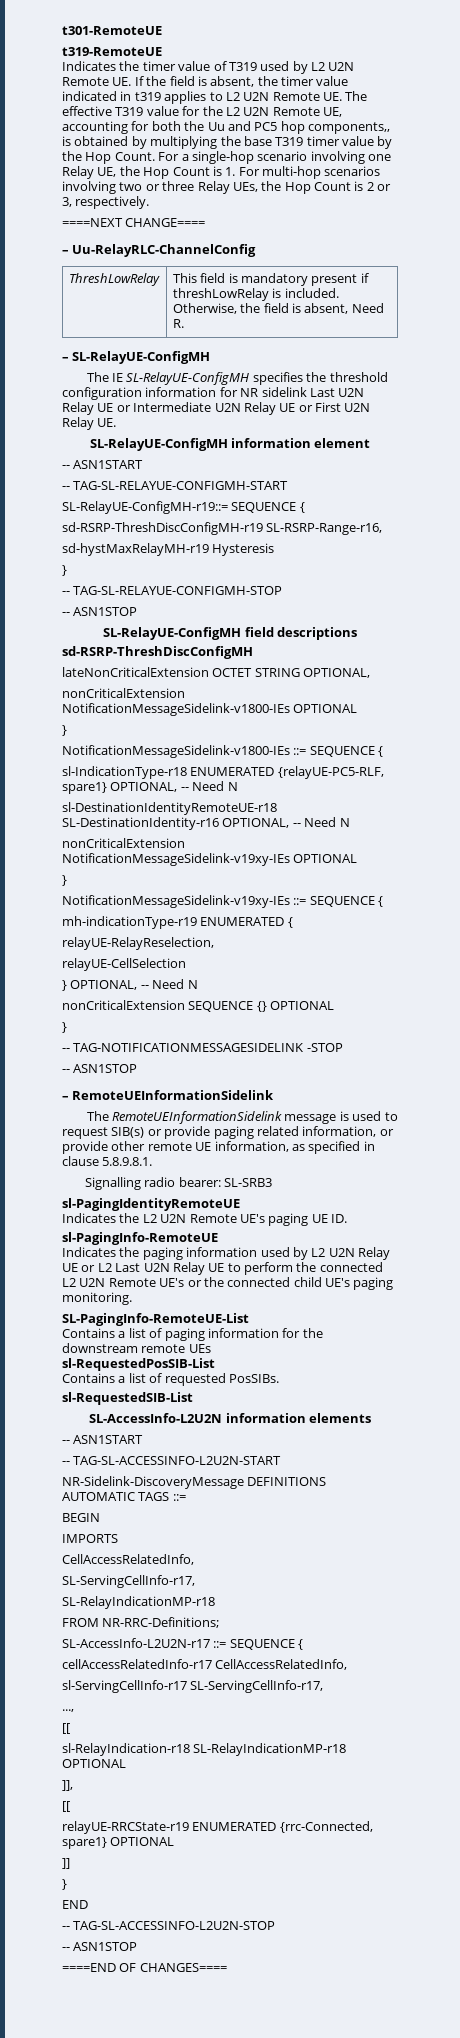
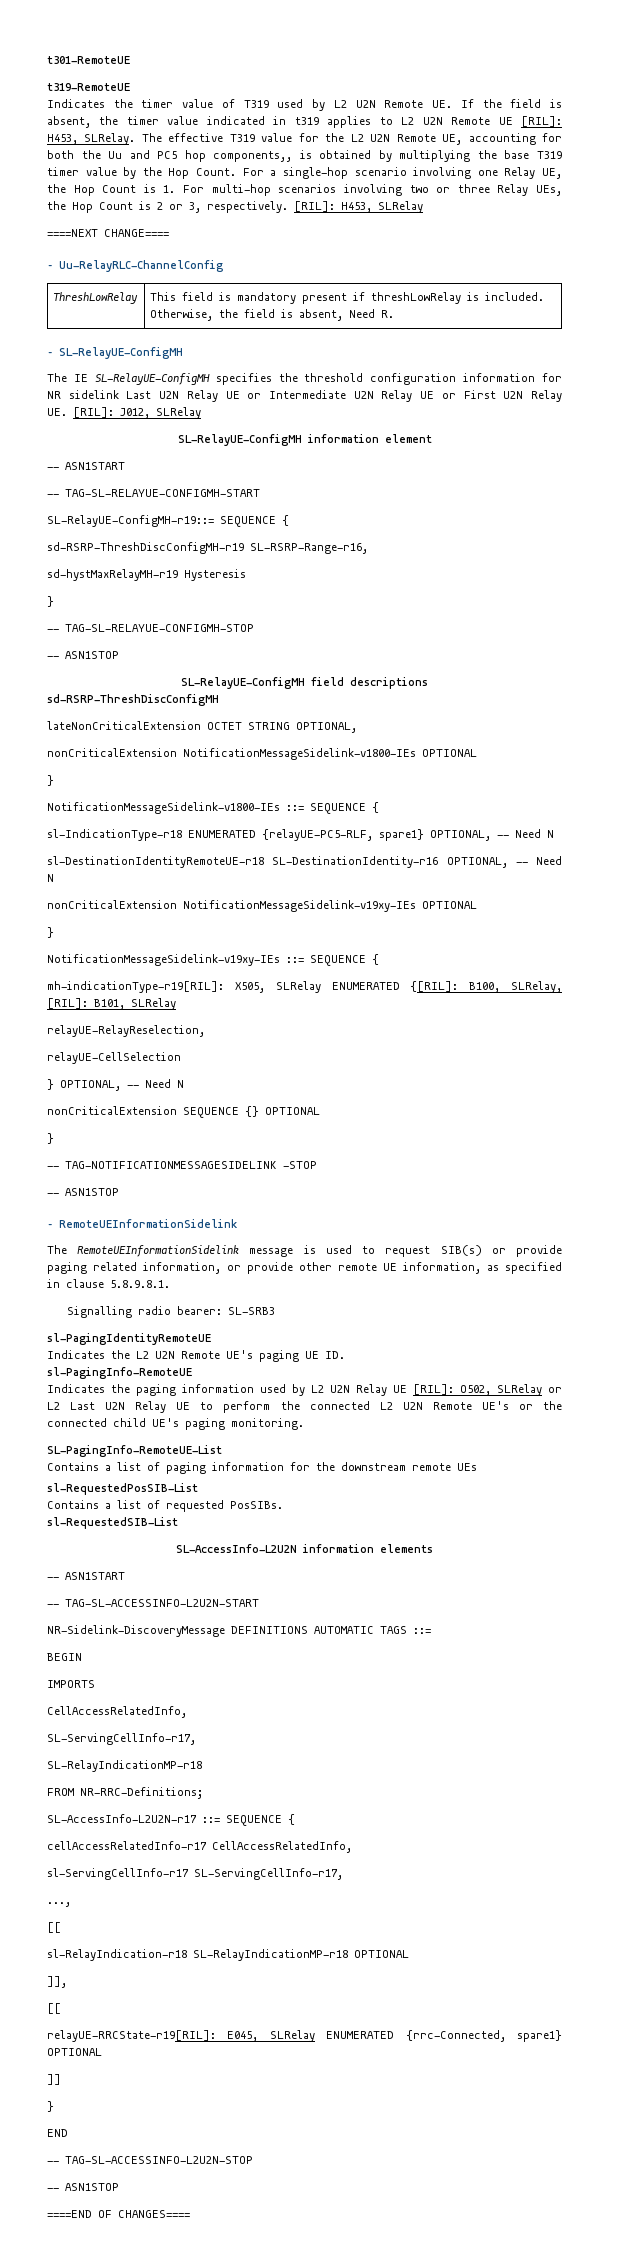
- Indicates the timer value of T319 used by L2 U2N Remote UE. If the field is absent, the timer value indicated in t319 applies to L2 U2N Remote UE. The effective T319 value for the L2 U2N Remote UE, accounting for both the Uu and PC5 hop components,, is obtained by multiplying the base T319 timer value by the Hop Count.
+ Indicates the timer value of T319 used by L2 U2N Remote UE. If the field is absent, the timer value indicated in t319 applies to L2 U2N Remote UE [RIL]: H453, SLRelay. The effective T319 value for the L2 U2N Remote UE, accounting for both the Uu and PC5 hop components,, is obtained by multiplying the base T319 timer value by the Hop Count.
+ [RIL]: H453, SLRelay
- The IE SL-RelayUE-ConfigMH specifies the threshold configuration information for NR sidelink Last U2N Relay UE or Intermediate U2N Relay UE or First U2N Relay UE.
+ The IE SL-RelayUE-ConfigMH specifies the threshold configuration information for NR sidelink Last U2N Relay UE or Intermediate U2N Relay UE or First U2N Relay UE. [RIL]: J012, SLRelay
- mh-indicationType-r19 ENUMERATED {
+ mh-indicationType-r19[RIL]: X505, SLRelay ENUMERATED {[RIL]: B100, SLRelay, [RIL]: B101, SLRelay
- Indicates the paging information used by L2 U2N Relay UE or L2 Last U2N Relay UE to perform the connected L2 U2N Remote UE's or the connected child UE's paging monitoring.
+ Indicates the paging information used by L2 U2N Relay UE [RIL]: O502, SLRelay or L2 Last U2N Relay UE to perform the connected L2 U2N Remote UE's or the connected child UE's paging monitoring.
- relayUE-RRCState-r19 ENUMERATED {rrc-Connected, spare1} OPTIONAL
+ relayUE-RRCState-r19[RIL]: E045, SLRelay ENUMERATED {rrc-Connected, spare1} OPTIONAL

